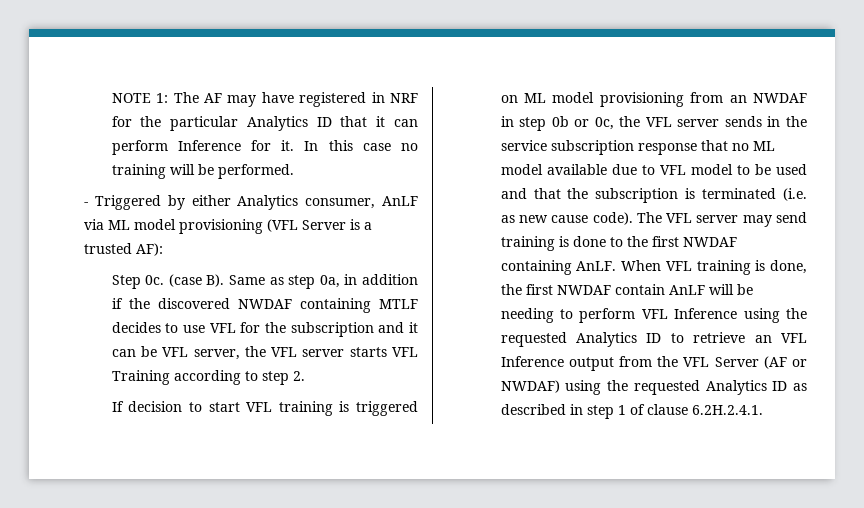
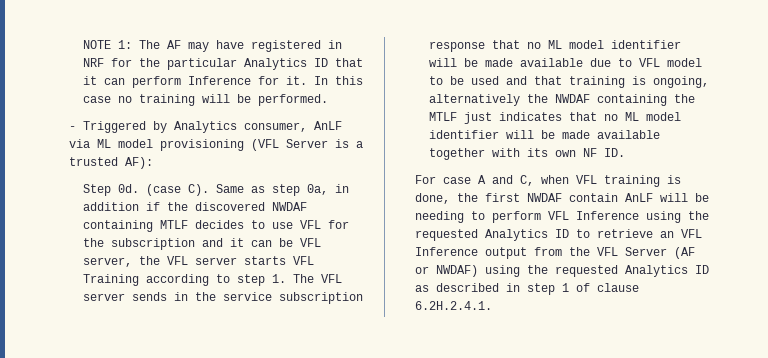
- - Triggered by either Analytics consumer, AnLF via ML model provisioning (VFL Server is a trusted AF):
+ - Triggered by Analytics consumer, AnLF via ML model provisioning (VFL Server is a trusted AF):
- Step 0c. (case B). Same as step 0a, in addition if the discovered NWDAF containing MTLF decides to use VFL for the subscription and it can be VFL server, the VFL server starts VFL Training according to step 2.
- If decision to start VFL training is triggered on ML model provisioning from an NWDAF in step 0b or 0c, the VFL server sends in the service subscription response that no ML model available due to VFL model to be used and that the subscription is terminated (i.e. as new cause code). The VFL server may send training is done to the first NWDAF containing AnLF. When VFL training is done, the first NWDAF contain AnLF will be needing to perform VFL Inference using the requested Analytics ID to retrieve an VFL Inference output from the VFL Server (AF or NWDAF) using the requested Analytics ID as described in step 1 of clause 6.2H.2.4.1.
+ Step 0d. (case C). Same as step 0a, in addition if the discovered NWDAF containing MTLF decides to use VFL for the subscription and it can be VFL server, the VFL server starts VFL Training according to step 1. The VFL server sends in the service subscription response that no ML model identifier will be made available due to VFL model to be used and that training is ongoing, alternatively the NWDAF containing the MTLF just indicates that no ML model identifier will be made available together with its own NF ID.
+ For case A and C, when VFL training is done, the first NWDAF contain AnLF will be needing to perform VFL Inference using the requested Analytics ID to retrieve an VFL Inference output from the VFL Server (AF or NWDAF) using the requested Analytics ID as described in step 1 of clause 6.2H.2.4.1.

